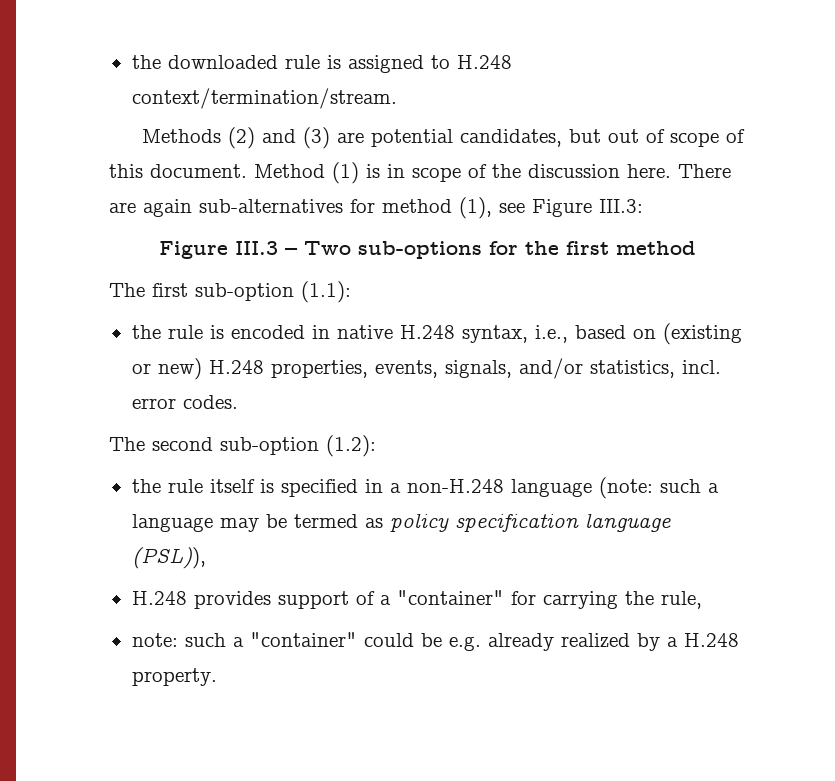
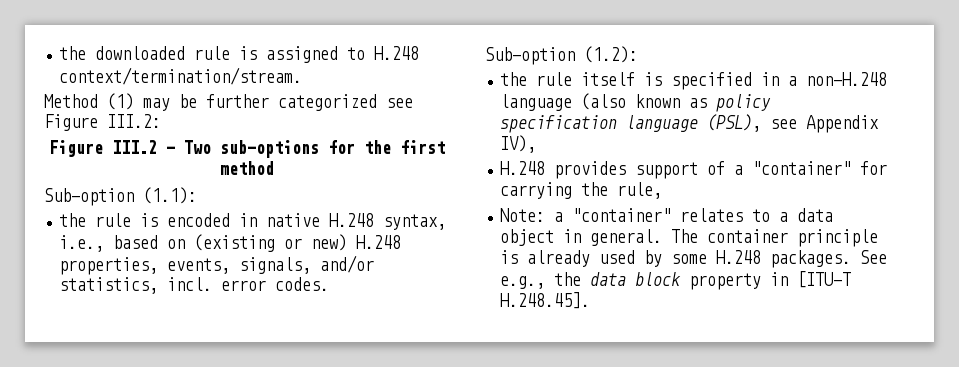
- Methods (2) and (3) are potential candidates, but out of scope of this document. Method (1) is in scope of the discussion here. There are again sub-alternatives for method (1), see Figure III.3:
- Figure III.3 – Two sub-options for the first method
+ Method (1) may be further categorized see Figure III.2:
+ Figure III.2 – Two sub-options for the first method
- The first sub-option (1.1):
+ Sub-option (1.1):
- The second sub-option (1.2):
+ Sub-option (1.2):
- the rule itself is specified in a non-H.248 language (note: such a language may be termed as policy specification language (PSL)),
+ the rule itself is specified in a non-H.248 language (also known as policy specification language (PSL), see Appendix IV),
- note: such a "container" could be e.g. already realized by a H.248 property.
+ Note: a "container" relates to a data object in general. The container principle is already used by some H.248 packages. See e.g., the data block property in [ITU-T H.248.45].

